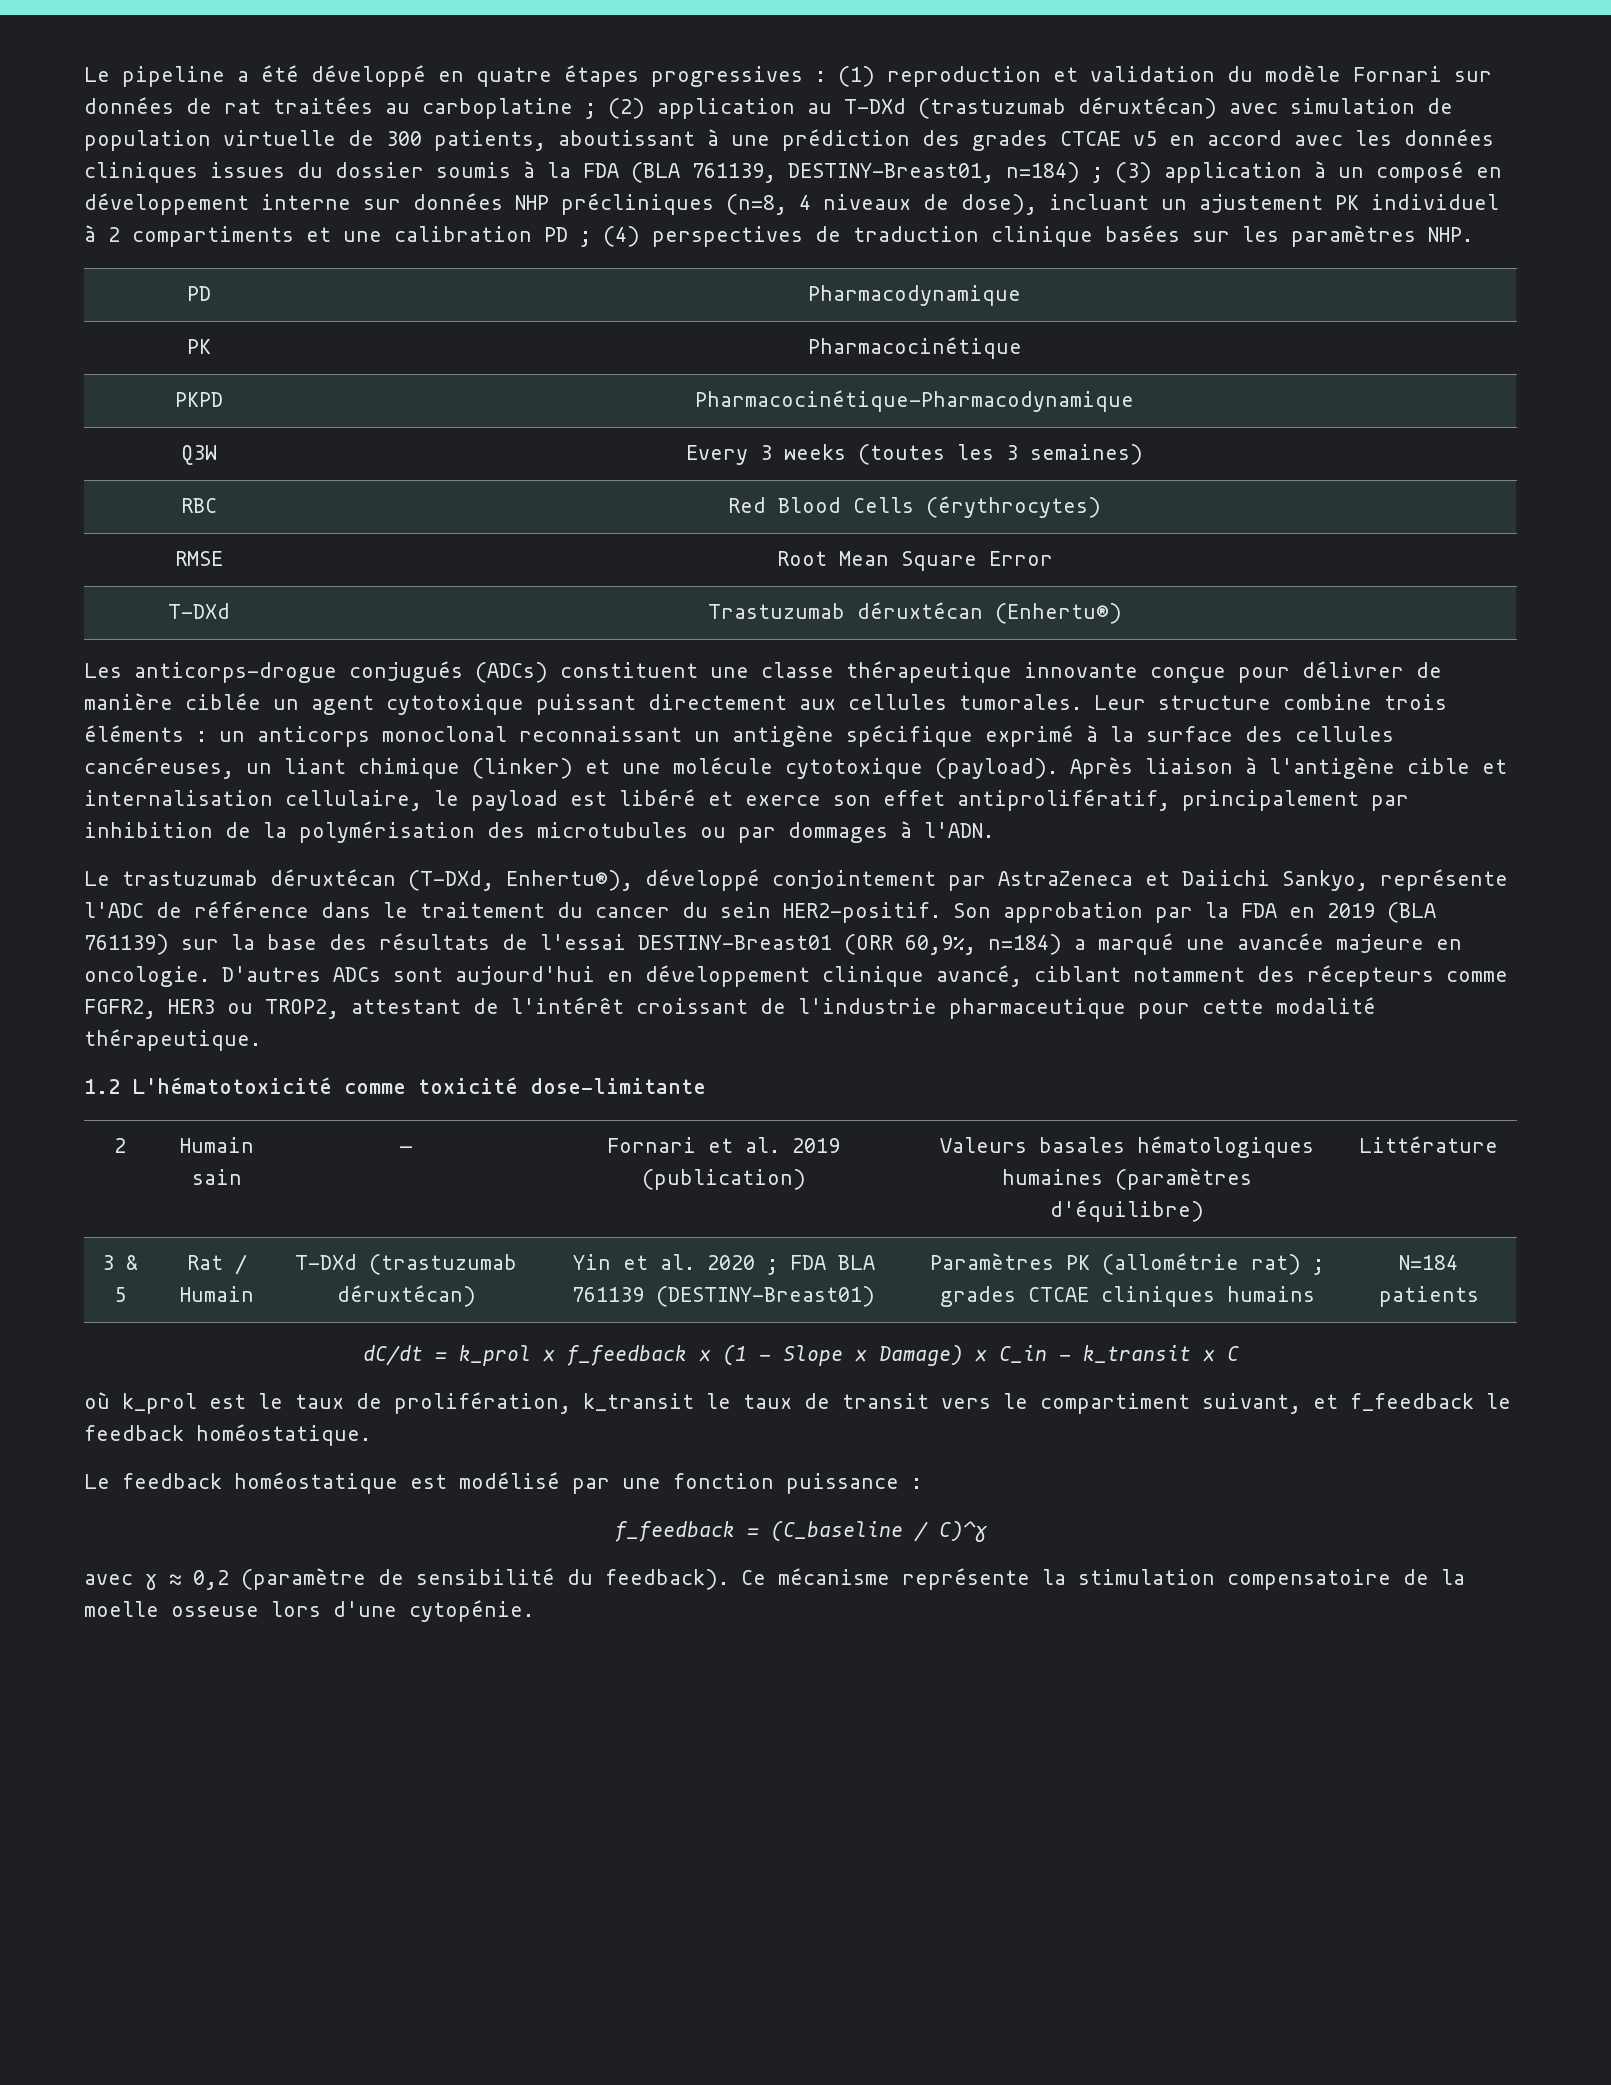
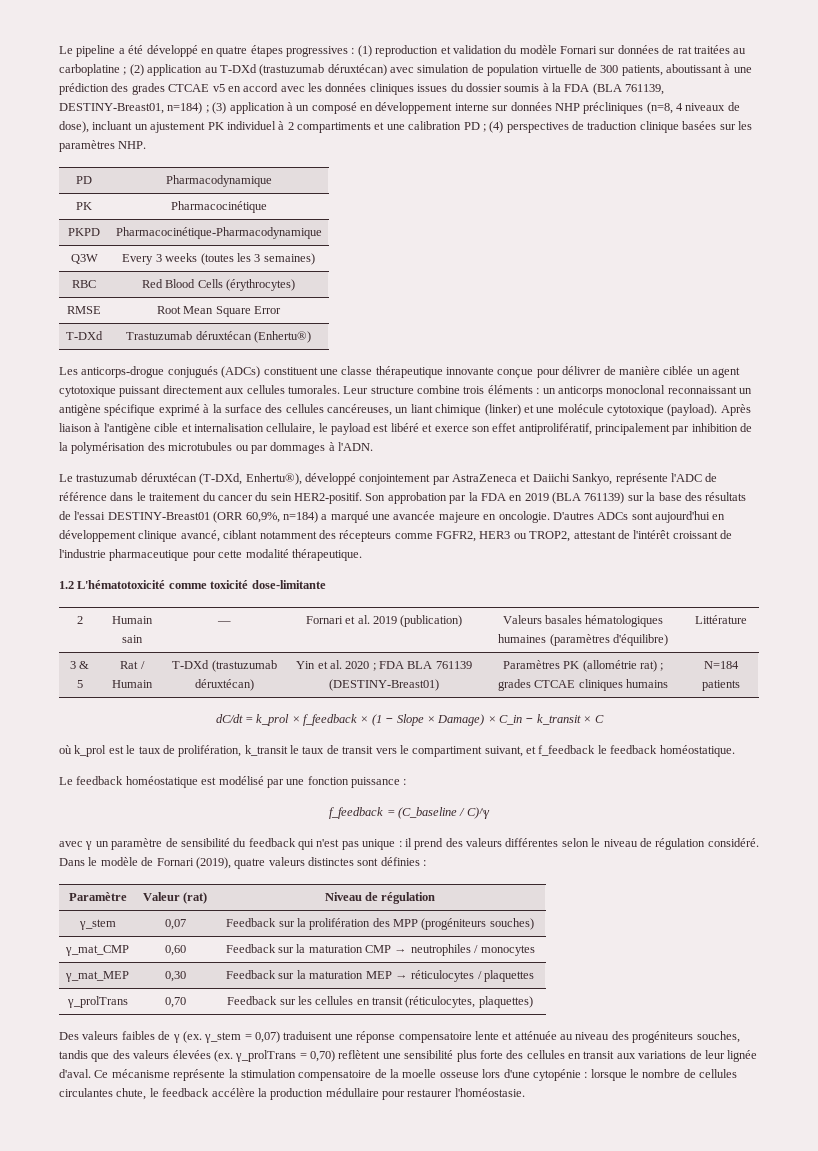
- avec γ ≈ 0,2 (paramètre de sensibilité du feedback).
+ avec γ un paramètre de sensibilité du feedback qui n'est pas unique : il prend des valeurs différentes selon le niveau de régulation considéré. Dans le modèle de Fornari (2019), quatre valeurs distinctes sont définies :
+ Paramètre | Valeur (rat) | Niveau de régulation
+ γ_stem | 0,07 | Feedback sur la prolifération des MPP (progéniteurs souches)
+ γ_mat_CMP | 0,60 | Feedback sur la maturation CMP → neutrophiles / monocytes
+ γ_mat_MEP | 0,30 | Feedback sur la maturation MEP → réticulocytes / plaquettes
+ γ_prolTrans | 0,70 | Feedback sur les cellules en transit (réticulocytes, plaquettes)
+ Des valeurs faibles de γ (ex. γ_stem = 0,07) traduisent une réponse compensatoire lente et atténuée au niveau des progéniteurs souches, tandis que des valeurs élevées (ex. γ_prolTrans = 0,70) reflètent une sensibilité plus forte des cellules en transit aux variations de leur lignée d'aval.
- Ce mécanisme représente la stimulation compensatoire de la moelle osseuse lors d'une cytopénie.
+ Ce mécanisme représente la stimulation compensatoire de la moelle osseuse lors d'une cytopénie : lorsque le nombre de cellules circulantes chute, le feedback accélère la production médullaire pour restaurer l'homéostasie.

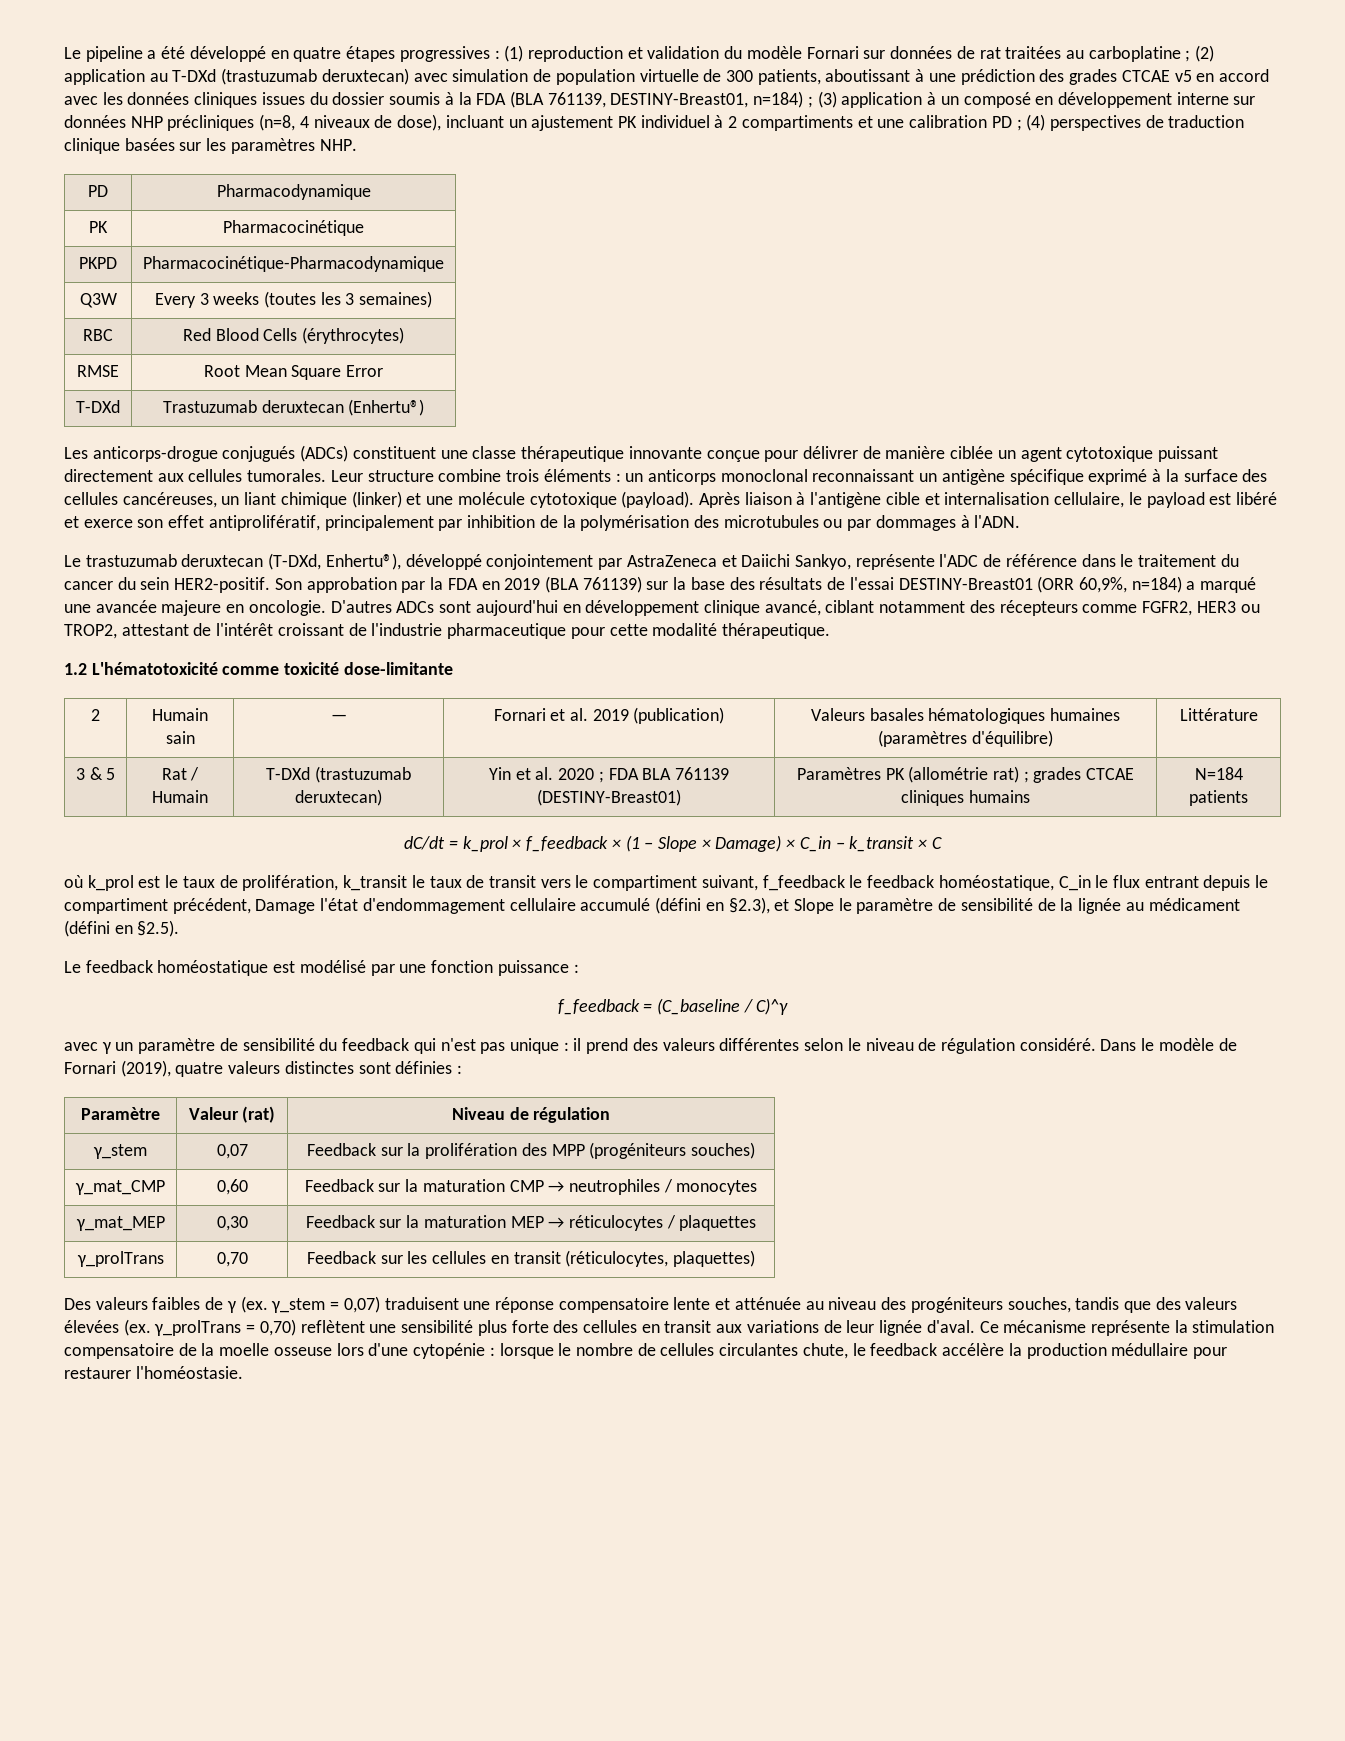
- (2) application au T-DXd (trastuzumab déruxtécan) avec simulation de population virtuelle de 300 patients, aboutissant à une prédiction des grades CTCAE v5 en accord avec les données cliniques issues du dossier soumis à la FDA (BLA 761139, DESTINY-Breast01, n=184) ;
+ (2) application au T-DXd (trastuzumab deruxtecan) avec simulation de population virtuelle de 300 patients, aboutissant à une prédiction des grades CTCAE v5 en accord avec les données cliniques issues du dossier soumis à la FDA (BLA 761139, DESTINY-Breast01, n=184) ;
- T-DXd | Trastuzumab déruxtécan (Enhertu®)
+ T-DXd | Trastuzumab deruxtecan (Enhertu®)
- Le trastuzumab déruxtécan (T-DXd, Enhertu®), développé conjointement par AstraZeneca et Daiichi Sankyo, représente l'ADC de référence dans le traitement du cancer du sein HER2-positif.
+ Le trastuzumab deruxtecan (T-DXd, Enhertu®), développé conjointement par AstraZeneca et Daiichi Sankyo, représente l'ADC de référence dans le traitement du cancer du sein HER2-positif.
- 3 & 5 | Rat / Humain | T-DXd (trastuzumab déruxtécan) | Yin et al. 2020 ; FDA BLA 761139 (DESTINY-Breast01) | Paramètres PK (allométrie rat) ; grades CTCAE cliniques humains | N=184 patients
+ 3 & 5 | Rat / Humain | T-DXd (trastuzumab deruxtecan) | Yin et al. 2020 ; FDA BLA 761139 (DESTINY-Breast01) | Paramètres PK (allométrie rat) ; grades CTCAE cliniques humains | N=184 patients
- où k_prol est le taux de prolifération, k_transit le taux de transit vers le compartiment suivant, et f_feedback le feedback homéostatique.
+ où k_prol est le taux de prolifération, k_transit le taux de transit vers le compartiment suivant, f_feedback le feedback homéostatique, C_in le flux entrant depuis le compartiment précédent, Damage l'état d'endommagement cellulaire accumulé (défini en §2.3), et Slope le paramètre de sensibilité de la lignée au médicament (défini en §2.5).

